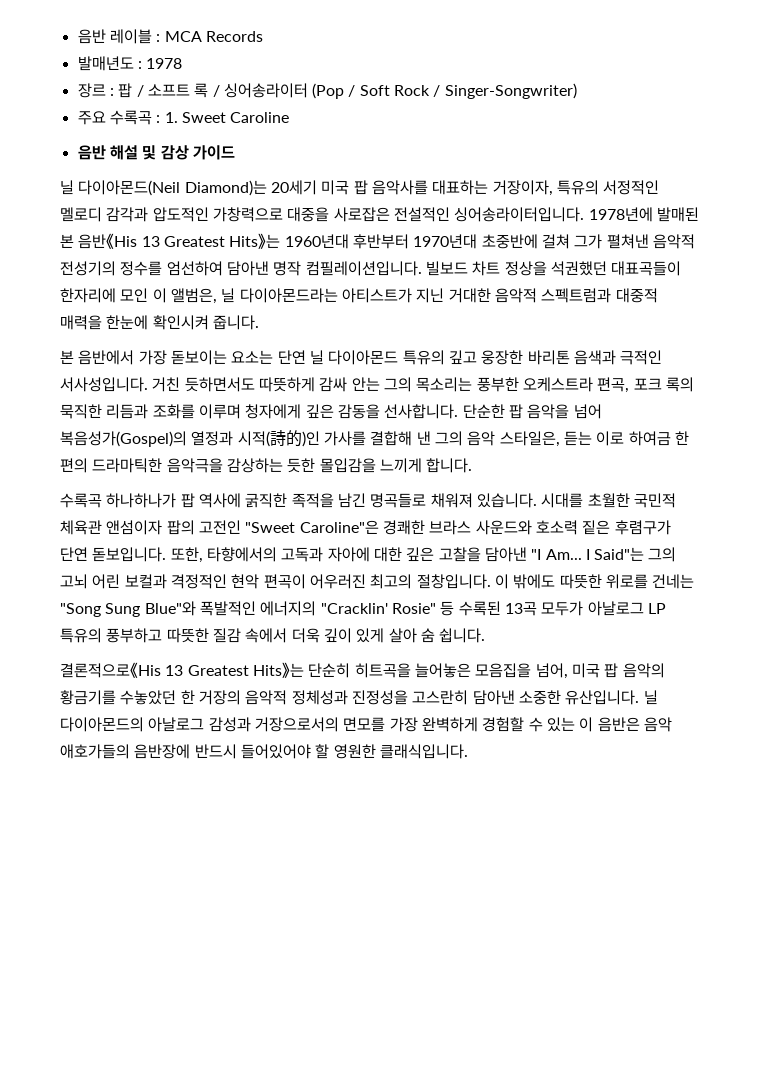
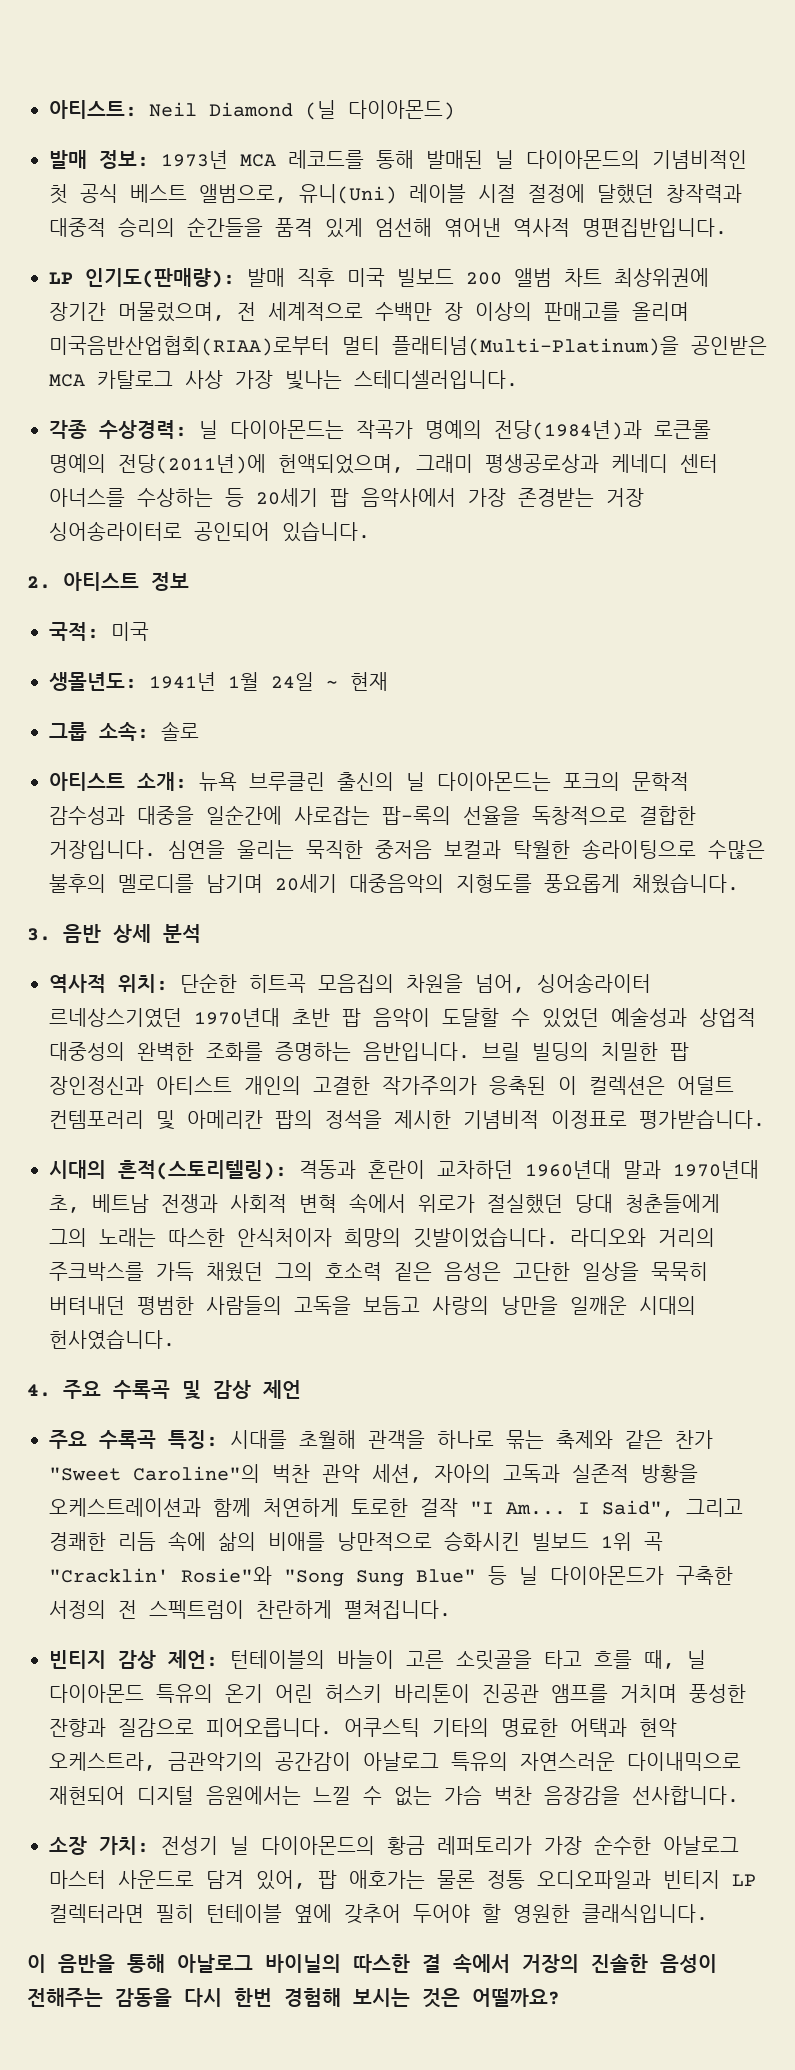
- 음반 레이블 : MCA Records
- 발매년도 : 1978
- 장르 : 팝 / 소프트 록 / 싱어송라이터 (Pop / Soft Rock / Singer-Songwriter)
- 주요 수록곡 : 1. Sweet Caroline
- 음반 해설 및 감상 가이드
- 닐 다이아몬드(Neil Diamond)는 20세기 미국 팝 음악사를 대표하는 거장이자, 특유의 서정적인 멜로디 감각과 압도적인 가창력으로 대중을 사로잡은 전설적인 싱어송라이터입니다. 1978년에 발매된 본 음반《His 13 Greatest Hits》는 1960년대 후반부터 1970년대 초중반에 걸쳐 그가 펼쳐낸 음악적 전성기의 정수를 엄선하여 담아낸 명작 컴필레이션입니다. 빌보드 차트 정상을 석권했던 대표곡들이 한자리에 모인 이 앨범은, 닐 다이아몬드라는 아티스트가 지닌 거대한 음악적 스펙트럼과 대중적 매력을 한눈에 확인시켜 줍니다.
- 본 음반에서 가장 돋보이는 요소는 단연 닐 다이아몬드 특유의 깊고 웅장한 바리톤 음색과 극적인 서사성입니다. 거친 듯하면서도 따뜻하게 감싸 안는 그의 목소리는 풍부한 오케스트라 편곡, 포크 록의 묵직한 리듬과 조화를 이루며 청자에게 깊은 감동을 선사합니다. 단순한 팝 음악을 넘어 복음성가(Gospel)의 열정과 시적(詩的)인 가사를 결합해 낸 그의 음악 스타일은, 듣는 이로 하여금 한 편의 드라마틱한 음악극을 감상하는 듯한 몰입감을 느끼게 합니다.
- 수록곡 하나하나가 팝 역사에 굵직한 족적을 남긴 명곡들로 채워져 있습니다. 시대를 초월한 국민적 체육관 앤섬이자 팝의 고전인 "Sweet Caroline"은 경쾌한 브라스 사운드와 호소력 짙은 후렴구가 단연 돋보입니다. 또한, 타향에서의 고독과 자아에 대한 깊은 고찰을 담아낸 "I Am... I Said"는 그의 고뇌 어린 보컬과 격정적인 현악 편곡이 어우러진 최고의 절창입니다. 이 밖에도 따뜻한 위로를 건네는 "Song Sung Blue"와 폭발적인 에너지의 "Cracklin' Rosie" 등 수록된 13곡 모두가 아날로그 LP 특유의 풍부하고 따뜻한 질감 속에서 더욱 깊이 있게 살아 숨 쉽니다.
- 결론적으로《His 13 Greatest Hits》는 단순히 히트곡을 늘어놓은 모음집을 넘어, 미국 팝 음악의 황금기를 수놓았던 한 거장의 음악적 정체성과 진정성을 고스란히 담아낸 소중한 유산입니다. 닐 다이아몬드의 아날로그 감성과 거장으로서의 면모를 가장 완벽하게 경험할 수 있는 이 음반은 음악 애호가들의 음반장에 반드시 들어있어야 할 영원한 클래식입니다.
+ 아티스트: Neil Diamond (닐 다이아몬드)
+ 발매 정보: 1973년 MCA 레코드를 통해 발매된 닐 다이아몬드의 기념비적인 첫 공식 베스트 앨범으로, 유니(Uni) 레이블 시절 절정에 달했던 창작력과 대중적 승리의 순간들을 품격 있게 엄선해 엮어낸 역사적 명편집반입니다.
+ LP 인기도(판매량): 발매 직후 미국 빌보드 200 앨범 차트 최상위권에 장기간 머물렀으며, 전 세계적으로 수백만 장 이상의 판매고를 올리며 미국음반산업협회(RIAA)로부터 멀티 플래티넘(Multi-Platinum)을 공인받은 MCA 카탈로그 사상 가장 빛나는 스테디셀러입니다.
+ 각종 수상경력: 닐 다이아몬드는 작곡가 명예의 전당(1984년)과 로큰롤 명예의 전당(2011년)에 헌액되었으며, 그래미 평생공로상과 케네디 센터 아너스를 수상하는 등 20세기 팝 음악사에서 가장 존경받는 거장 싱어송라이터로 공인되어 있습니다.
+ 2. 아티스트 정보
+ 국적: 미국
+ 생몰년도: 1941년 1월 24일 ~ 현재
+ 그룹 소속: 솔로
+ 아티스트 소개: 뉴욕 브루클린 출신의 닐 다이아몬드는 포크의 문학적 감수성과 대중을 일순간에 사로잡는 팝-록의 선율을 독창적으로 결합한 거장입니다. 심연을 울리는 묵직한 중저음 보컬과 탁월한 송라이팅으로 수많은 불후의 멜로디를 남기며 20세기 대중음악의 지형도를 풍요롭게 채웠습니다.
+ 3. 음반 상세 분석
+ 역사적 위치: 단순한 히트곡 모음집의 차원을 넘어, 싱어송라이터 르네상스기였던 1970년대 초반 팝 음악이 도달할 수 있었던 예술성과 상업적 대중성의 완벽한 조화를 증명하는 음반입니다. 브릴 빌딩의 치밀한 팝 장인정신과 아티스트 개인의 고결한 작가주의가 응축된 이 컬렉션은 어덜트 컨템포러리 및 아메리칸 팝의 정석을 제시한 기념비적 이정표로 평가받습니다.
+ 시대의 흔적(스토리텔링): 격동과 혼란이 교차하던 1960년대 말과 1970년대 초, 베트남 전쟁과 사회적 변혁 속에서 위로가 절실했던 당대 청춘들에게 그의 노래는 따스한 안식처이자 희망의 깃발이었습니다. 라디오와 거리의 주크박스를 가득 채웠던 그의 호소력 짙은 음성은 고단한 일상을 묵묵히 버텨내던 평범한 사람들의 고독을 보듬고 사랑의 낭만을 일깨운 시대의 헌사였습니다.
+ 4. 주요 수록곡 및 감상 제언
+ 주요 수록곡 특징: 시대를 초월해 관객을 하나로 묶는 축제와 같은 찬가 "Sweet Caroline"의 벅찬 관악 세션, 자아의 고독과 실존적 방황을 오케스트레이션과 함께 처연하게 토로한 걸작 "I Am... I Said", 그리고 경쾌한 리듬 속에 삶의 비애를 낭만적으로 승화시킨 빌보드 1위 곡 "Cracklin' Rosie"와 "Song Sung Blue" 등 닐 다이아몬드가 구축한 서정의 전 스펙트럼이 찬란하게 펼쳐집니다.
+ 빈티지 감상 제언: 턴테이블의 바늘이 고른 소릿골을 타고 흐를 때, 닐 다이아몬드 특유의 온기 어린 허스키 바리톤이 진공관 앰프를 거치며 풍성한 잔향과 질감으로 피어오릅니다. 어쿠스틱 기타의 명료한 어택과 현악 오케스트라, 금관악기의 공간감이 아날로그 특유의 자연스러운 다이내믹으로 재현되어 디지털 음원에서는 느낄 수 없는 가슴 벅찬 음장감을 선사합니다.
+ 소장 가치: 전성기 닐 다이아몬드의 황금 레퍼토리가 가장 순수한 아날로그 마스터 사운드로 담겨 있어, 팝 애호가는 물론 정통 오디오파일과 빈티지 LP 컬렉터라면 필히 턴테이블 옆에 갖추어 두어야 할 영원한 클래식입니다.
+ 이 음반을 통해 아날로그 바이닐의 따스한 결 속에서 거장의 진솔한 음성이 전해주는 감동을 다시 한번 경험해 보시는 것은 어떨까요?

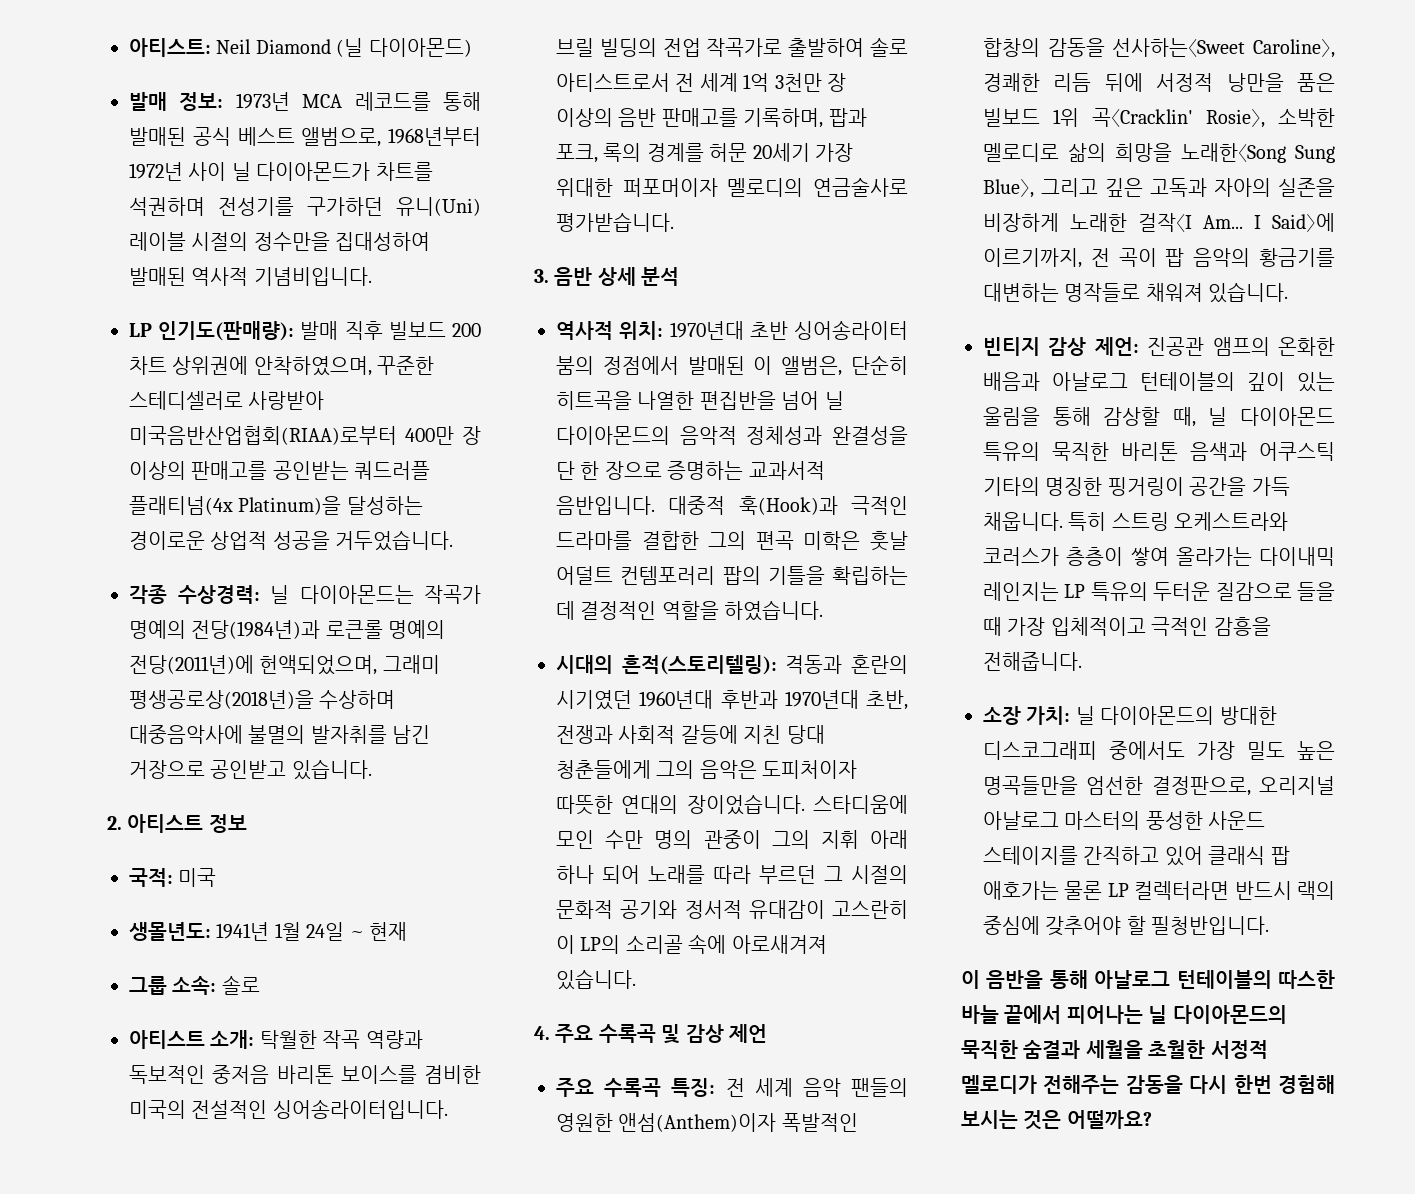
- 발매 정보: 1973년 MCA 레코드를 통해 발매된 닐 다이아몬드의 기념비적인 첫 공식 베스트 앨범으로, 유니(Uni) 레이블 시절 절정에 달했던 창작력과 대중적 승리의 순간들을 품격 있게 엄선해 엮어낸 역사적 명편집반입니다.
+ 발매 정보: 1973년 MCA 레코드를 통해 발매된 공식 베스트 앨범으로, 1968년부터 1972년 사이 닐 다이아몬드가 차트를 석권하며 전성기를 구가하던 유니(Uni) 레이블 시절의 정수만을 집대성하여 발매된 역사적 기념비입니다.
- LP 인기도(판매량): 발매 직후 미국 빌보드 200 앨범 차트 최상위권에 장기간 머물렀으며, 전 세계적으로 수백만 장 이상의 판매고를 올리며 미국음반산업협회(RIAA)로부터 멀티 플래티넘(Multi-Platinum)을 공인받은 MCA 카탈로그 사상 가장 빛나는 스테디셀러입니다.
+ LP 인기도(판매량): 발매 직후 빌보드 200 차트 상위권에 안착하였으며, 꾸준한 스테디셀러로 사랑받아 미국음반산업협회(RIAA)로부터 400만 장 이상의 판매고를 공인받는 쿼드러플 플래티넘(4x Platinum)을 달성하는 경이로운 상업적 성공을 거두었습니다.
- 각종 수상경력: 닐 다이아몬드는 작곡가 명예의 전당(1984년)과 로큰롤 명예의 전당(2011년)에 헌액되었으며, 그래미 평생공로상과 케네디 센터 아너스를 수상하는 등 20세기 팝 음악사에서 가장 존경받는 거장 싱어송라이터로 공인되어 있습니다.
+ 각종 수상경력: 닐 다이아몬드는 작곡가 명예의 전당(1984년)과 로큰롤 명예의 전당(2011년)에 헌액되었으며, 그래미 평생공로상(2018년)을 수상하며 대중음악사에 불멸의 발자취를 남긴 거장으로 공인받고 있습니다.
- 아티스트 소개: 뉴욕 브루클린 출신의 닐 다이아몬드는 포크의 문학적 감수성과 대중을 일순간에 사로잡는 팝-록의 선율을 독창적으로 결합한 거장입니다. 심연을 울리는 묵직한 중저음 보컬과 탁월한 송라이팅으로 수많은 불후의 멜로디를 남기며 20세기 대중음악의 지형도를 풍요롭게 채웠습니다.
+ 아티스트 소개: 탁월한 작곡 역량과 독보적인 중저음 바리톤 보이스를 겸비한 미국의 전설적인 싱어송라이터입니다. 브릴 빌딩의 전업 작곡가로 출발하여 솔로 아티스트로서 전 세계 1억 3천만 장 이상의 음반 판매고를 기록하며, 팝과 포크, 록의 경계를 허문 20세기 가장 위대한 퍼포머이자 멜로디의 연금술사로 평가받습니다.
- 역사적 위치: 단순한 히트곡 모음집의 차원을 넘어, 싱어송라이터 르네상스기였던 1970년대 초반 팝 음악이 도달할 수 있었던 예술성과 상업적 대중성의 완벽한 조화를 증명하는 음반입니다. 브릴 빌딩의 치밀한 팝 장인정신과 아티스트 개인의 고결한 작가주의가 응축된 이 컬렉션은 어덜트 컨템포러리 및 아메리칸 팝의 정석을 제시한 기념비적 이정표로 평가받습니다.
- 시대의 흔적(스토리텔링): 격동과 혼란이 교차하던 1960년대 말과 1970년대 초, 베트남 전쟁과 사회적 변혁 속에서 위로가 절실했던 당대 청춘들에게 그의 노래는 따스한 안식처이자 희망의 깃발이었습니다. 라디오와 거리의 주크박스를 가득 채웠던 그의 호소력 짙은 음성은 고단한 일상을 묵묵히 버텨내던 평범한 사람들의 고독을 보듬고 사랑의 낭만을 일깨운 시대의 헌사였습니다.
+ 역사적 위치: 1970년대 초반 싱어송라이터 붐의 정점에서 발매된 이 앨범은, 단순히 히트곡을 나열한 편집반을 넘어 닐 다이아몬드의 음악적 정체성과 완결성을 단 한 장으로 증명하는 교과서적 음반입니다. 대중적 훅(Hook)과 극적인 드라마를 결합한 그의 편곡 미학은 훗날 어덜트 컨템포러리 팝의 기틀을 확립하는 데 결정적인 역할을 하였습니다.
+ 시대의 흔적(스토리텔링): 격동과 혼란의 시기였던 1960년대 후반과 1970년대 초반, 전쟁과 사회적 갈등에 지친 당대 청춘들에게 그의 음악은 도피처이자 따뜻한 연대의 장이었습니다. 스타디움에 모인 수만 명의 관중이 그의 지휘 아래 하나 되어 노래를 따라 부르던 그 시절의 문화적 공기와 정서적 유대감이 고스란히 이 LP의 소리골 속에 아로새겨져 있습니다.
- 주요 수록곡 특징: 시대를 초월해 관객을 하나로 묶는 축제와 같은 찬가 "Sweet Caroline"의 벅찬 관악 세션, 자아의 고독과 실존적 방황을 오케스트레이션과 함께 처연하게 토로한 걸작 "I Am... I Said", 그리고 경쾌한 리듬 속에 삶의 비애를 낭만적으로 승화시킨 빌보드 1위 곡 "Cracklin' Rosie"와 "Song Sung Blue" 등 닐 다이아몬드가 구축한 서정의 전 스펙트럼이 찬란하게 펼쳐집니다.
- 빈티지 감상 제언: 턴테이블의 바늘이 고른 소릿골을 타고 흐를 때, 닐 다이아몬드 특유의 온기 어린 허스키 바리톤이 진공관 앰프를 거치며 풍성한 잔향과 질감으로 피어오릅니다. 어쿠스틱 기타의 명료한 어택과 현악 오케스트라, 금관악기의 공간감이 아날로그 특유의 자연스러운 다이내믹으로 재현되어 디지털 음원에서는 느낄 수 없는 가슴 벅찬 음장감을 선사합니다.
+ 주요 수록곡 특징: 전 세계 음악 팬들의 영원한 앤섬(Anthem)이자 폭발적인 합창의 감동을 선사하는〈Sweet Caroline〉, 경쾌한 리듬 뒤에 서정적 낭만을 품은 빌보드 1위 곡〈Cracklin' Rosie〉, 소박한 멜로디로 삶의 희망을 노래한〈Song Sung Blue〉, 그리고 깊은 고독과 자아의 실존을 비장하게 노래한 걸작〈I Am... I Said〉에 이르기까지, 전 곡이 팝 음악의 황금기를 대변하는 명작들로 채워져 있습니다.
+ 빈티지 감상 제언: 진공관 앰프의 온화한 배음과 아날로그 턴테이블의 깊이 있는 울림을 통해 감상할 때, 닐 다이아몬드 특유의 묵직한 바리톤 음색과 어쿠스틱 기타의 명징한 핑거링이 공간을 가득 채웁니다. 특히 스트링 오케스트라와 코러스가 층층이 쌓여 올라가는 다이내믹 레인지는 LP 특유의 두터운 질감으로 들을 때 가장 입체적이고 극적인 감흥을 전해줍니다.
- 소장 가치: 전성기 닐 다이아몬드의 황금 레퍼토리가 가장 순수한 아날로그 마스터 사운드로 담겨 있어, 팝 애호가는 물론 정통 오디오파일과 빈티지 LP 컬렉터라면 필히 턴테이블 옆에 갖추어 두어야 할 영원한 클래식입니다.
- 이 음반을 통해 아날로그 바이닐의 따스한 결 속에서 거장의 진솔한 음성이 전해주는 감동을 다시 한번 경험해 보시는 것은 어떨까요?
+ 소장 가치: 닐 다이아몬드의 방대한 디스코그래피 중에서도 가장 밀도 높은 명곡들만을 엄선한 결정판으로, 오리지널 아날로그 마스터의 풍성한 사운드 스테이지를 간직하고 있어 클래식 팝 애호가는 물론 LP 컬렉터라면 반드시 랙의 중심에 갖추어야 할 필청반입니다.
+ 이 음반을 통해 아날로그 턴테이블의 따스한 바늘 끝에서 피어나는 닐 다이아몬드의 묵직한 숨결과 세월을 초월한 서정적 멜로디가 전해주는 감동을 다시 한번 경험해 보시는 것은 어떨까요?

